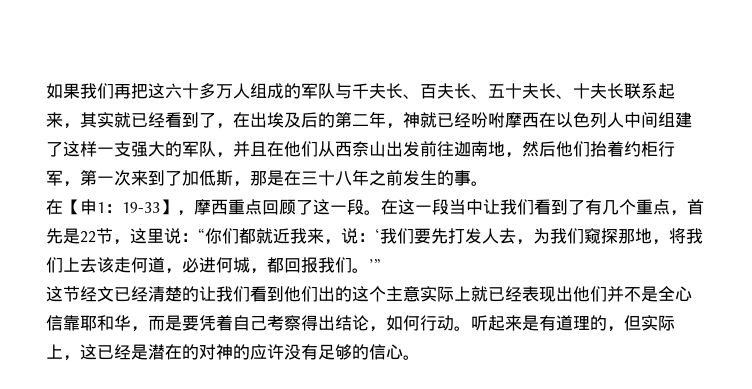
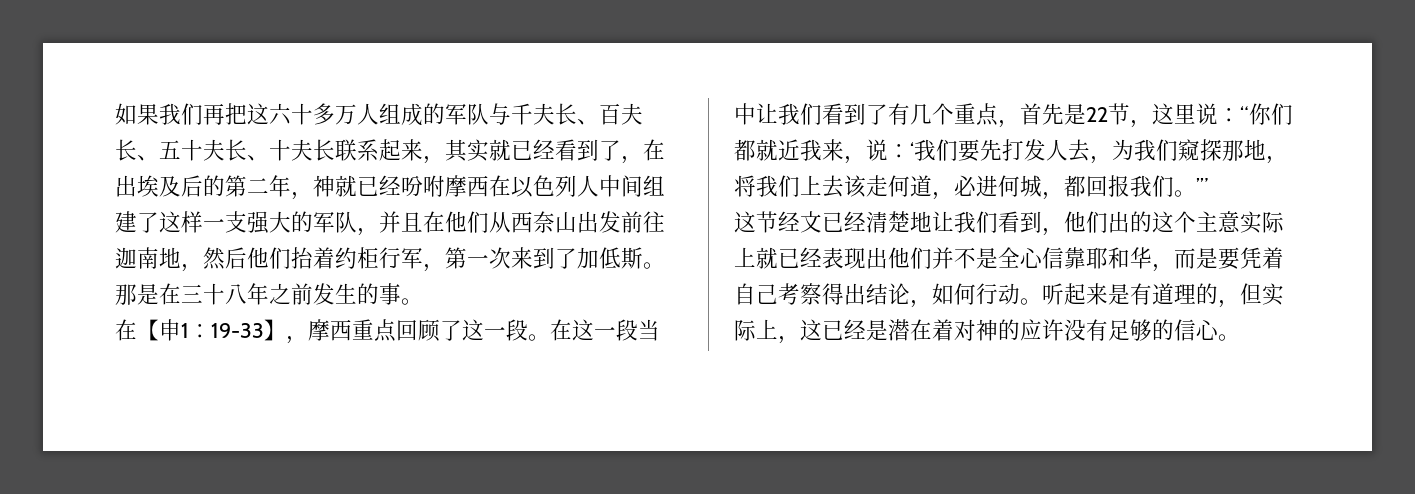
- 如果我们再把这六十多万人组成的军队与千夫长、百夫长、五十夫长、十夫长联系起来，其实就已经看到了，在出埃及后的第二年，神就已经吩咐摩西在以色列人中间组建了这样一支强大的军队，并且在他们从西奈山出发前往迦南地，然后他们抬着约柜行军，第一次来到了加低斯，那是在三十八年之前发生的事。
+ 如果我们再把这六十多万人组成的军队与千夫长、百夫长、五十夫长、十夫长联系起来，其实就已经看到了，在出埃及后的第二年，神就已经吩咐摩西在以色列人中间组建了这样一支强大的军队，并且在他们从西奈山出发前往迦南地，然后他们抬着约柜行军，第一次来到了加低斯。那是在三十八年之前发生的事。
- 这节经文已经清楚的让我们看到他们出的这个主意实际上就已经表现出他们并不是全心信靠耶和华，而是要凭着自己考察得出结论，如何行动。
+ 这节经文已经清楚地让我们看到，他们出的这个主意实际上就已经表现出他们并不是全心信靠耶和华，而是要凭着自己考察得出结论，如何行动。
- 听起来是有道理的，但实际上，这已经是潜在的对神的应许没有足够的信心。
+ 听起来是有道理的，但实际上，这已经是潜在着对神的应许没有足够的信心。

